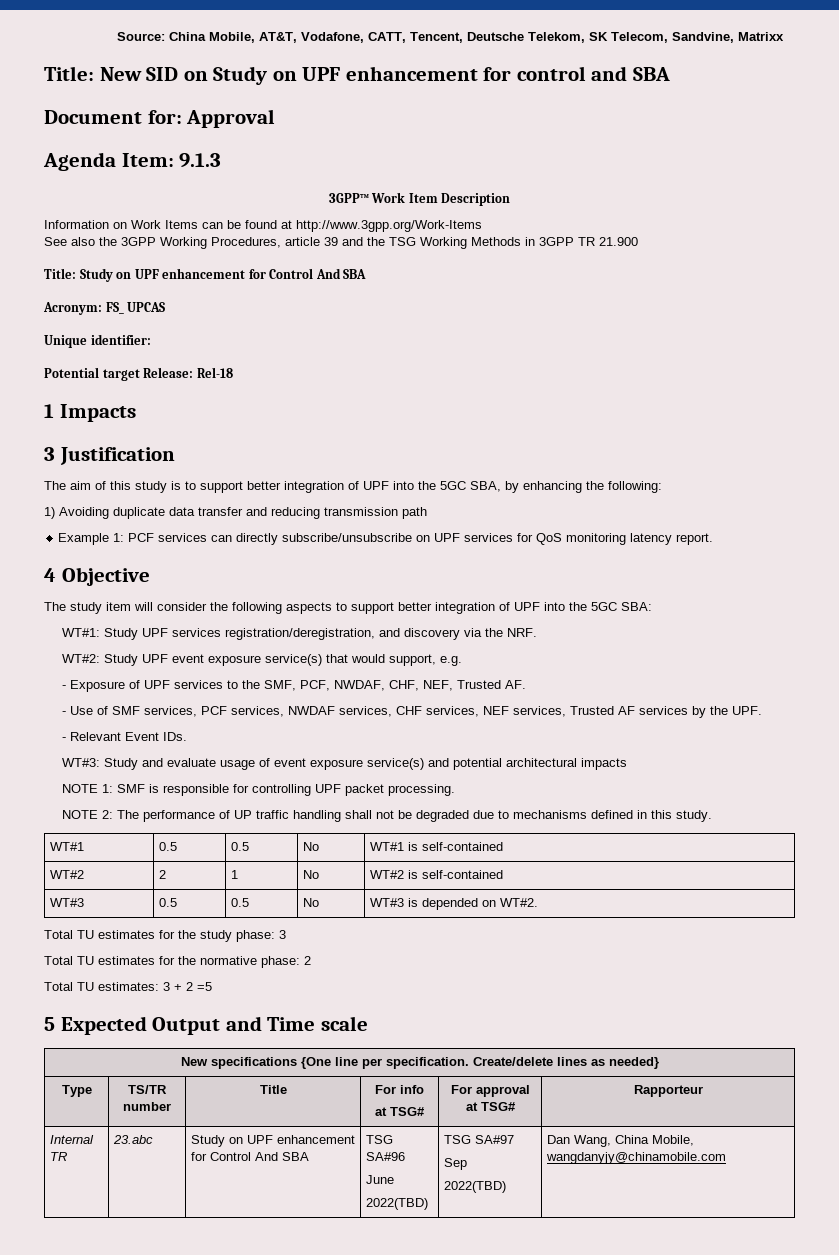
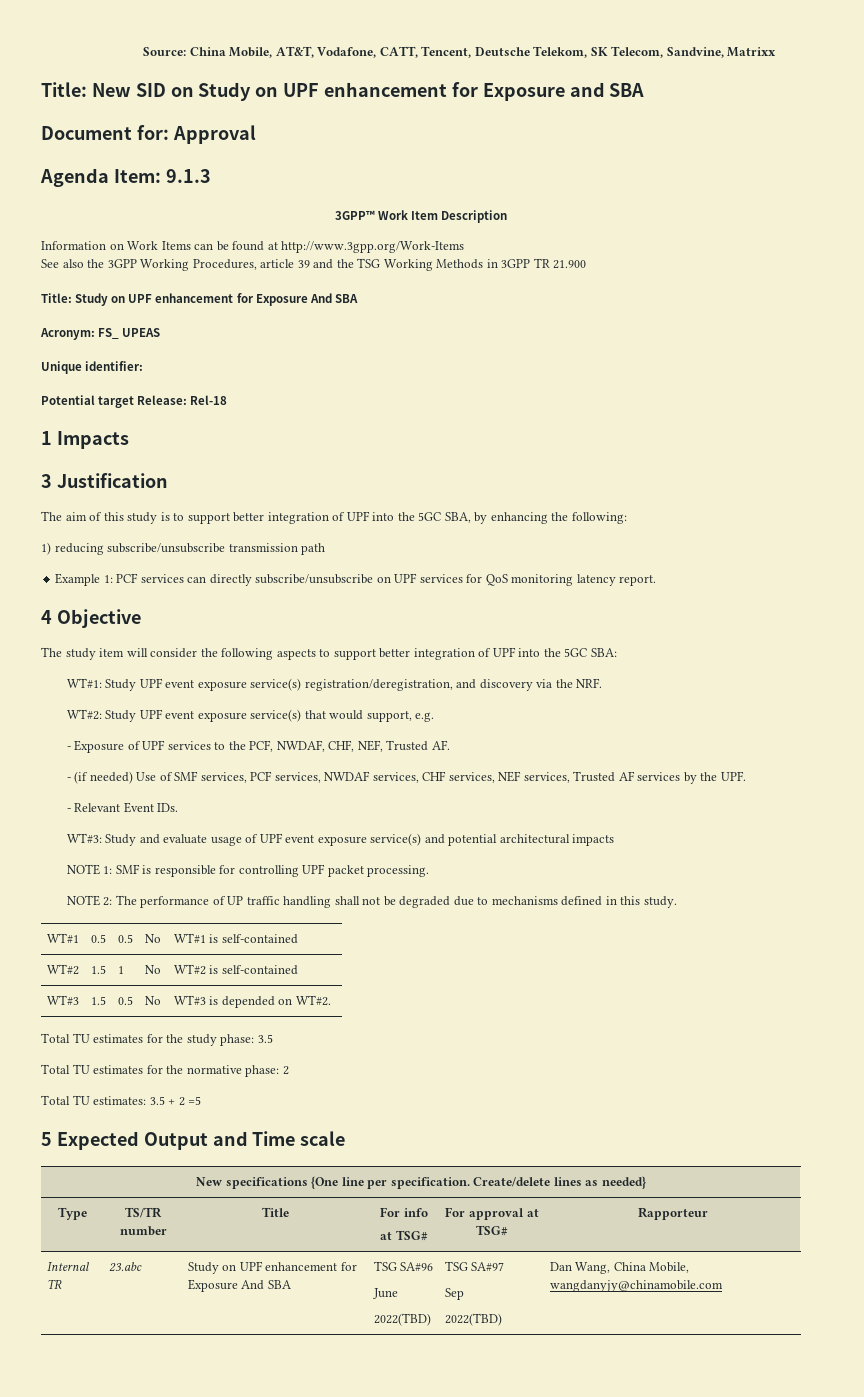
- Title: New SID on Study on UPF enhancement for control and SBA
+ Title: New SID on Study on UPF enhancement for Exposure and SBA
- Title: Study on UPF enhancement for Control And SBA
+ Title: Study on UPF enhancement for Exposure And SBA
- Acronym: FS_ UPCAS
+ Acronym: FS_ UPEAS
- 1) Avoiding duplicate data transfer and reducing transmission path
+ 1) reducing subscribe/unsubscribe transmission path
- WT#1: Study UPF services registration/deregistration, and discovery via the NRF.
+ WT#1: Study UPF event exposure service(s) registration/deregistration, and discovery via the NRF.
- - Exposure of UPF services to the SMF, PCF, NWDAF, CHF, NEF, Trusted AF.
+ - Exposure of UPF services to the PCF, NWDAF, CHF, NEF, Trusted AF.
- - Use of SMF services, PCF services, NWDAF services, CHF services, NEF services, Trusted AF services by the UPF.
+ - (if needed) Use of SMF services, PCF services, NWDAF services, CHF services, NEF services, Trusted AF services by the UPF.
- WT#3: Study and evaluate usage of event exposure service(s) and potential architectural impacts
+ WT#3: Study and evaluate usage of UPF event exposure service(s) and potential architectural impacts
- WT#2 | 2 | 1 | No | WT#2 is self-contained
+ WT#2 | 1.5 | 1 | No | WT#2 is self-contained
- WT#3 | 0.5 | 0.5 | No | WT#3 is depended on WT#2.
+ WT#3 | 1.5 | 0.5 | No | WT#3 is depended on WT#2.
- Total TU estimates for the study phase: 3
+ Total TU estimates for the study phase: 3.5
- Total TU estimates: 3 + 2 =5
+ Total TU estimates: 3.5 + 2 =5
- Internal TR | 23.abc | Study on UPF enhancement for Control And SBA | TSG SA#96
+ Internal TR | 23.abc | Study on UPF enhancement for Exposure And SBA | TSG SA#96

